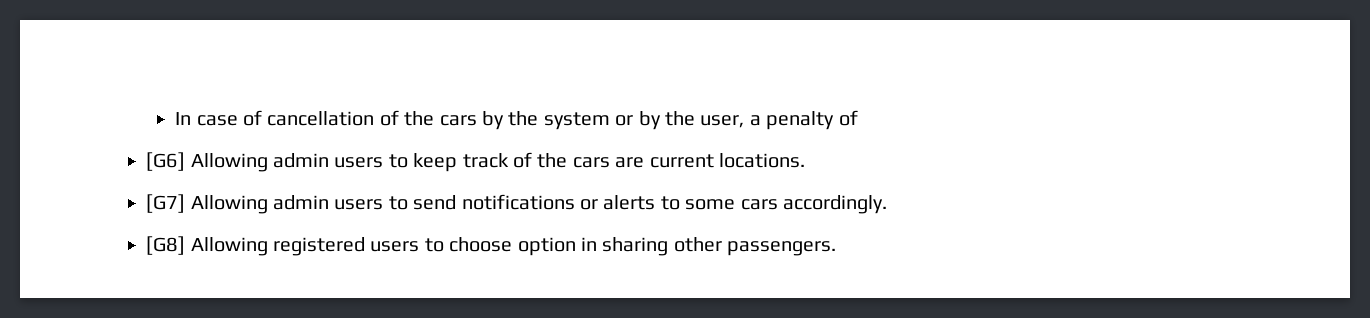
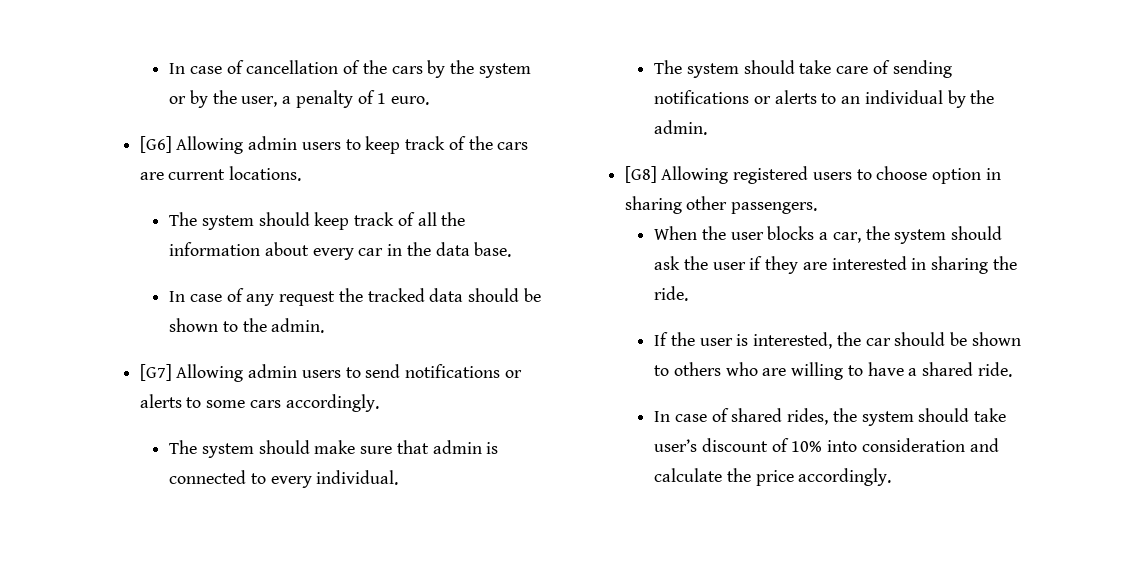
- In case of cancellation of the cars by the system or by the user, a penalty of
+ In case of cancellation of the cars by the system or by the user, a penalty of 1 euro.
+ The system should keep track of all the information about every car in the data base.
+ In case of any request the tracked data should be shown to the admin.
+ The system should make sure that admin is connected to every individual.
+ The system should take care of sending notifications or alerts to an individual by the admin.
+ When the user blocks a car, the system should ask the user if they are interested in sharing the ride.
+ If the user is interested, the car should be shown to others who are willing to have a shared ride.
+ In case of shared rides, the system should take user’s discount of 10% into consideration and calculate the price accordingly.

